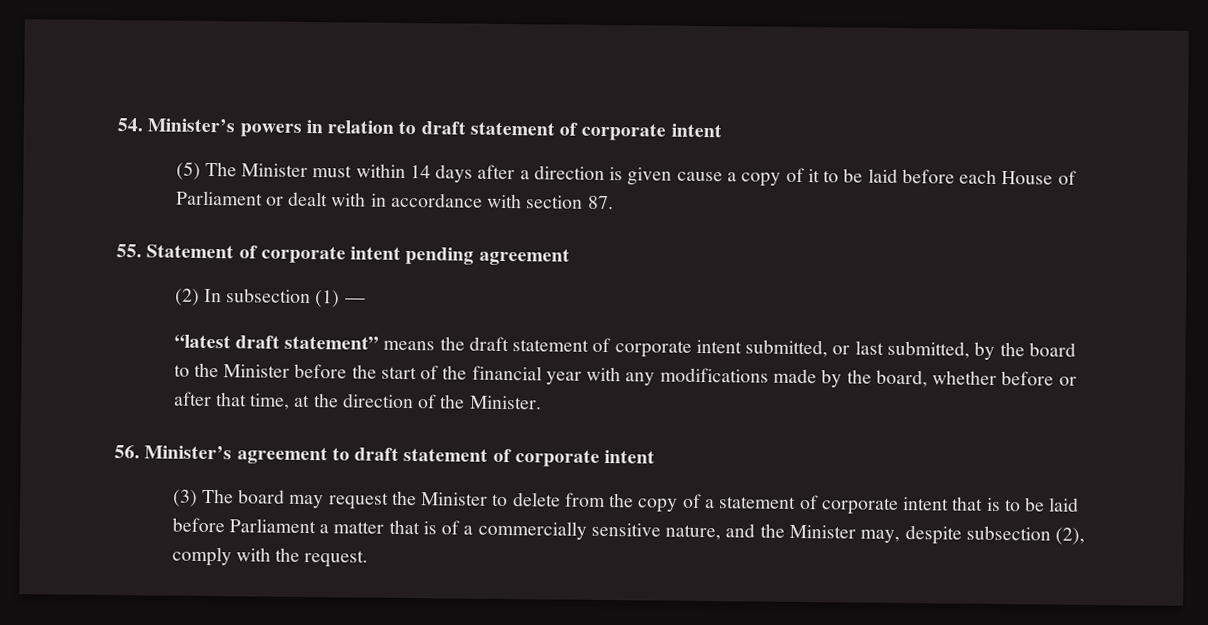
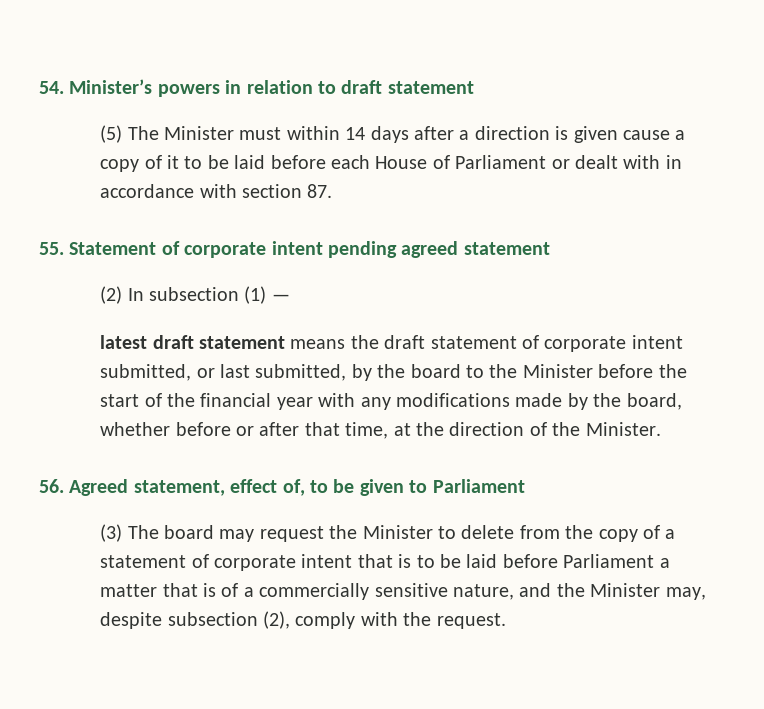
- 54. Minister’s powers in relation to draft statement of corporate intent
+ 54. Minister’s powers in relation to draft statement
- 55. Statement of corporate intent pending agreement
+ 55. Statement of corporate intent pending agreed statement
- “latest draft statement” means the draft statement of corporate intent submitted, or last submitted, by the board to the Minister before the start of the financial year with any modifications made by the board, whether before or after that time, at the direction of the Minister.
+ latest draft statement means the draft statement of corporate intent submitted, or last submitted, by the board to the Minister before the start of the financial year with any modifications made by the board, whether before or after that time, at the direction of the Minister.
- 56. Minister’s agreement to draft statement of corporate intent
+ 56. Agreed statement, effect of, to be given to Parliament

